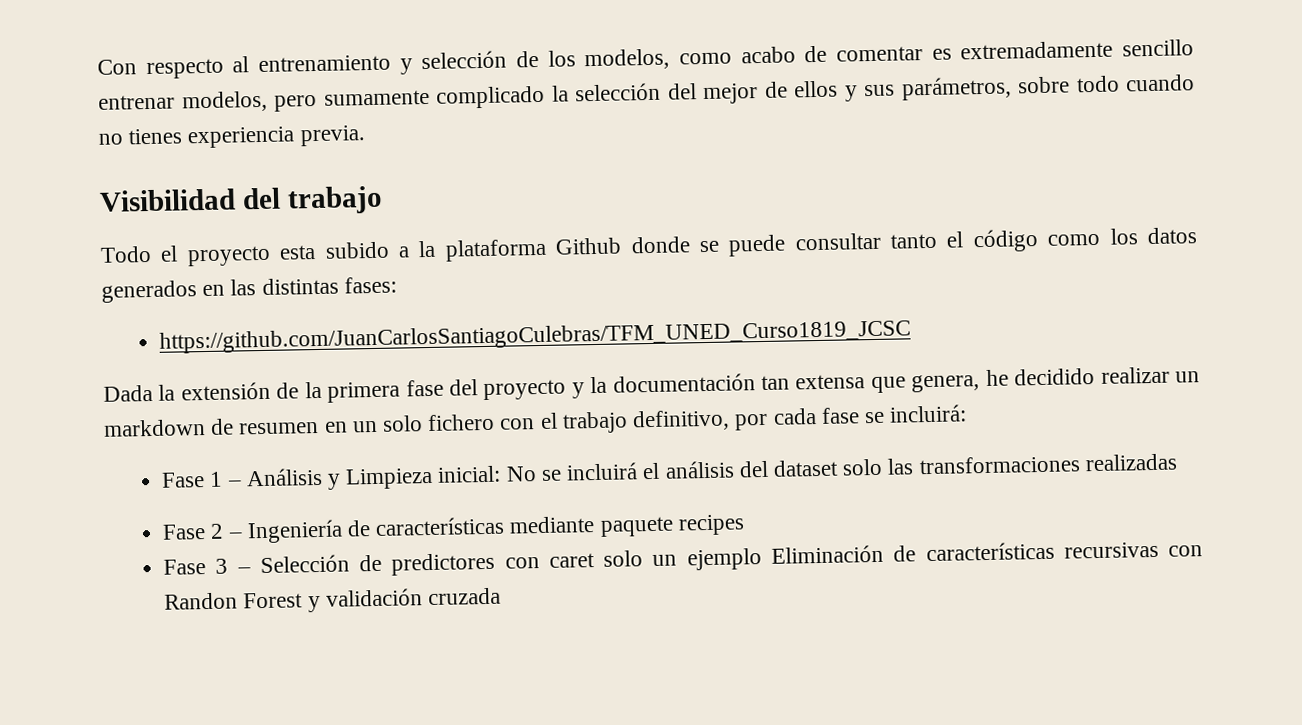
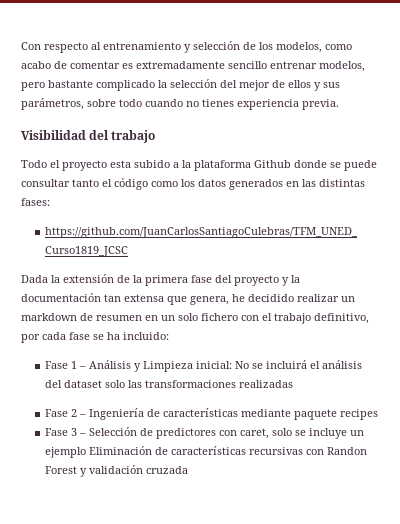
- Con respecto al entrenamiento y selección de los modelos, como acabo de comentar es extremadamente sencillo entrenar modelos, pero sumamente complicado la selección del mejor de ellos y sus parámetros, sobre todo cuando no tienes experiencia previa.
+ Con respecto al entrenamiento y selección de los modelos, como acabo de comentar es extremadamente sencillo entrenar modelos, pero bastante complicado la selección del mejor de ellos y sus parámetros, sobre todo cuando no tienes experiencia previa.
- Dada la extensión de la primera fase del proyecto y la documentación tan extensa que genera, he decidido realizar un markdown de resumen en un solo fichero con el trabajo definitivo, por cada fase se incluirá:
+ Dada la extensión de la primera fase del proyecto y la documentación tan extensa que genera, he decidido realizar un markdown de resumen en un solo fichero con el trabajo definitivo, por cada fase se ha incluido:
- Fase 3 – Selección de predictores con caret solo un ejemplo Eliminación de características recursivas con Randon Forest y validación cruzada
+ Fase 3 – Selección de predictores con caret, solo se incluye un ejemplo Eliminación de características recursivas con Randon Forest y validación cruzada

